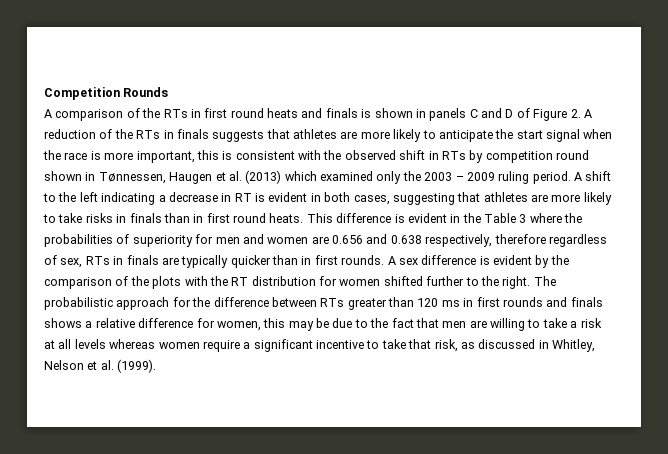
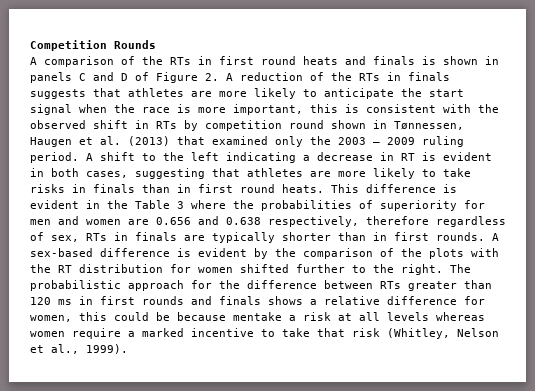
- A comparison of the RTs in first round heats and finals is shown in panels C and D of Figure 2. A reduction of the RTs in finals suggests that athletes are more likely to anticipate the start signal when the race is more important, this is consistent with the observed shift in RTs by competition round shown in Tønnessen, Haugen et al. (2013) which examined only the 2003 – 2009 ruling period.
+ A comparison of the RTs in first round heats and finals is shown in panels C and D of Figure 2. A reduction of the RTs in finals suggests that athletes are more likely to anticipate the start signal when the race is more important, this is consistent with the observed shift in RTs by competition round shown in Tønnessen, Haugen et al. (2013) that examined only the 2003 – 2009 ruling period.
- This difference is evident in the Table 3 where the probabilities of superiority for men and women are 0.656 and 0.638 respectively, therefore regardless of sex, RTs in finals are typically quicker than in first rounds.
+ This difference is evident in the Table 3 where the probabilities of superiority for men and women are 0.656 and 0.638 respectively, therefore regardless of sex, RTs in finals are typically shorter than in first rounds.
- A sex difference is evident by the comparison of the plots with the RT distribution for women shifted further to the right.
+ A sex-based difference is evident by the comparison of the plots with the RT distribution for women shifted further to the right.
- The probabilistic approach for the difference between RTs greater than 120 ms in first rounds and finals shows a relative difference for women, this may be due to the fact that men are willing to take a risk at all levels whereas women require a significant incentive to take that risk, as discussed in Whitley, Nelson et al. (1999).
+ The probabilistic approach for the difference between RTs greater than 120 ms in first rounds and finals shows a relative difference for women, this could be because mentake a risk at all levels whereas women require a marked incentive to take that risk (Whitley, Nelson et al., 1999).

